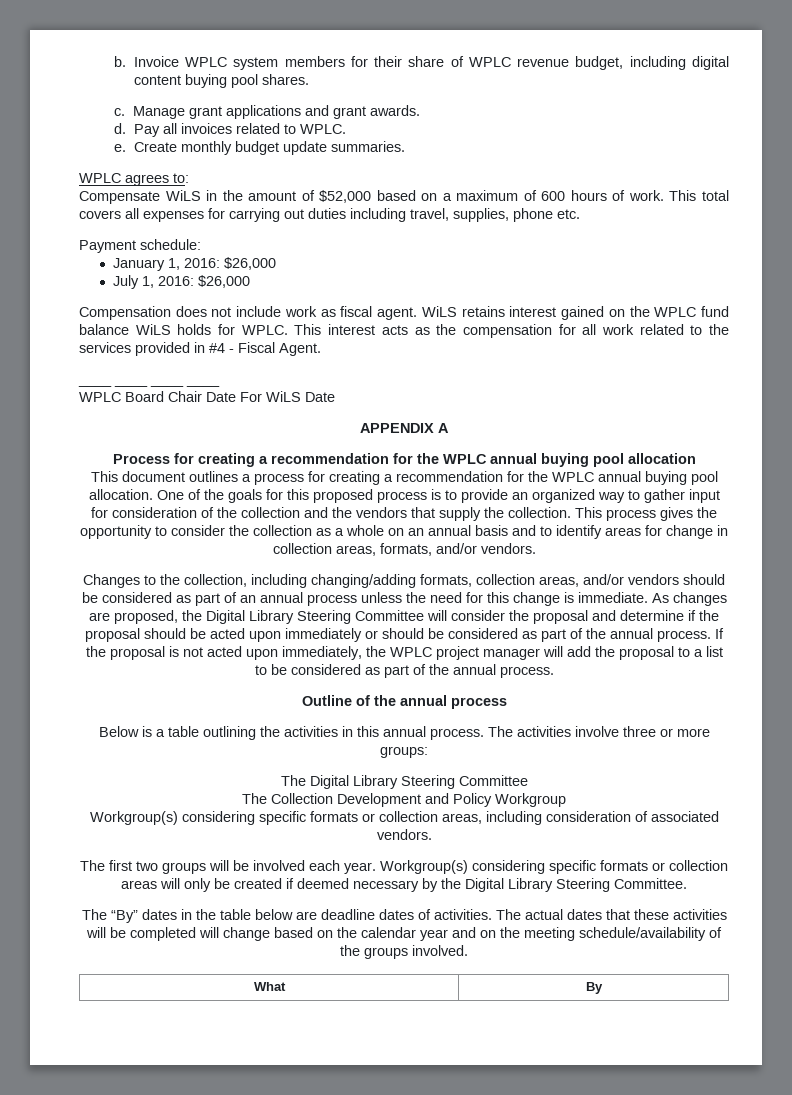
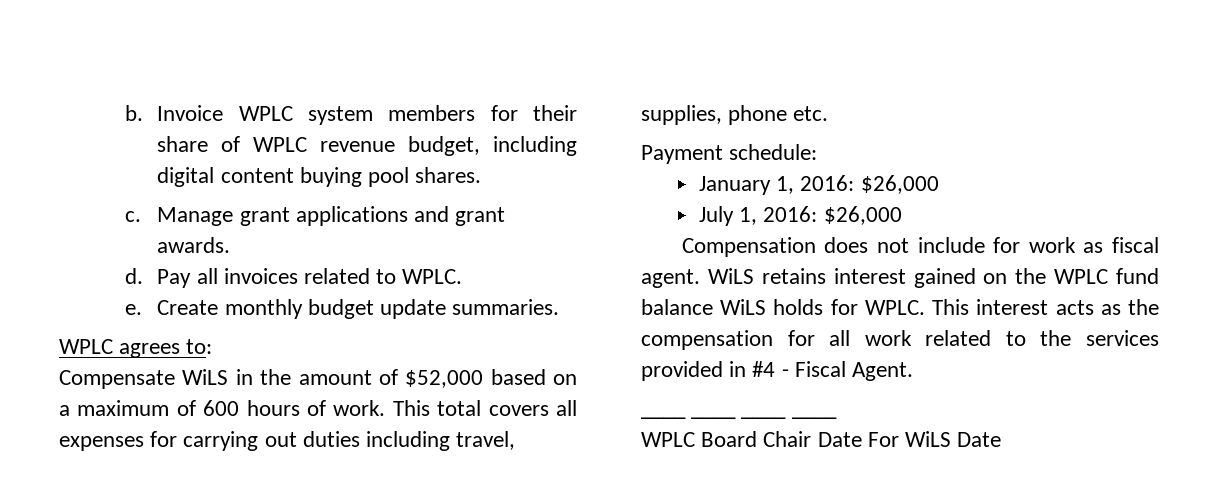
- Compensation does not include work as fiscal agent.
+ Compensation does not include for work as fiscal agent.
- APPENDIX A
- Process for creating a recommendation for the WPLC annual buying pool allocation
- This document outlines a process for creating a recommendation for the WPLC annual buying pool allocation. One of the goals for this proposed process is to provide an organized way to gather input for consideration of the collection and the vendors that supply the collection. This process gives the opportunity to consider the collection as a whole on an annual basis and to identify areas for change in collection areas, formats, and/or vendors.
- Changes to the collection, including changing/adding formats, collection areas, and/or vendors should be considered as part of an annual process unless the need for this change is immediate. As changes are proposed, the Digital Library Steering Committee will consider the proposal and determine if the proposal should be acted upon immediately or should be considered as part of the annual process. If the proposal is not acted upon immediately, the WPLC project manager will add the proposal to a list to be considered as part of the annual process.
- Outline of the annual process
- Below is a table outlining the activities in this annual process. The activities involve three or more groups:
- The Digital Library Steering Committee
- The Collection Development and Policy Workgroup
- Workgroup(s) considering specific formats or collection areas, including consideration of associated vendors.
- The first two groups will be involved each year. Workgroup(s) considering specific formats or collection areas will only be created if deemed necessary by the Digital Library Steering Committee.
- The “By” dates in the table below are deadline dates of activities. The actual dates that these activities will be completed will change based on the calendar year and on the meeting schedule/availability of the groups involved.
- What | By

